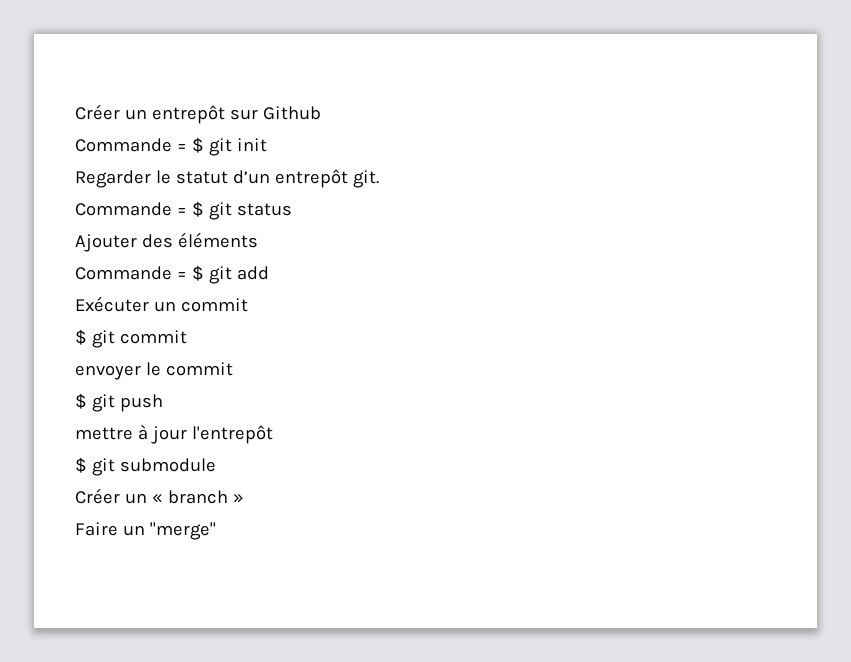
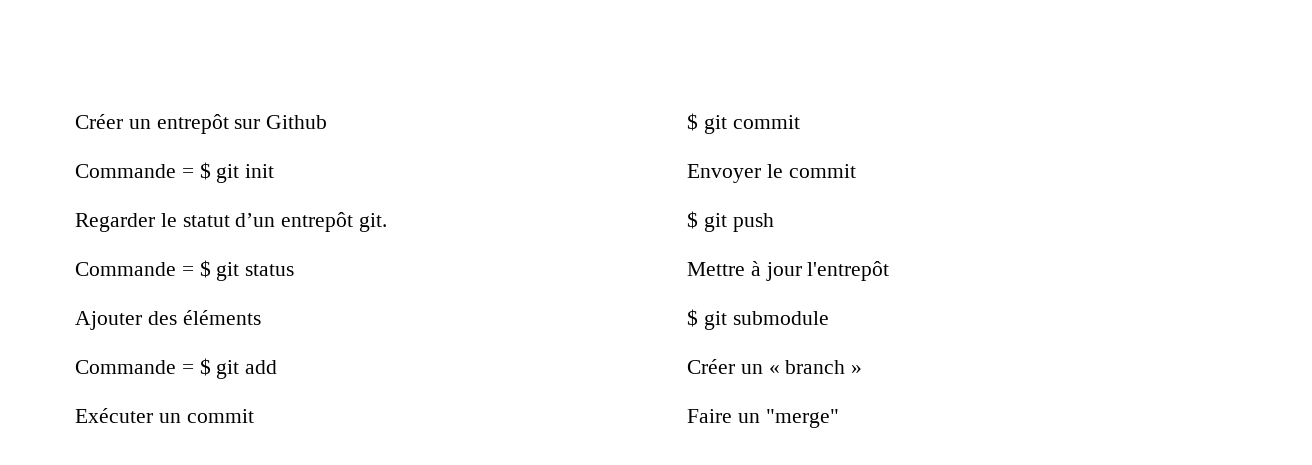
- envoyer le commit
+ Envoyer le commit
- mettre à jour l'entrepôt
+ Mettre à jour l'entrepôt

